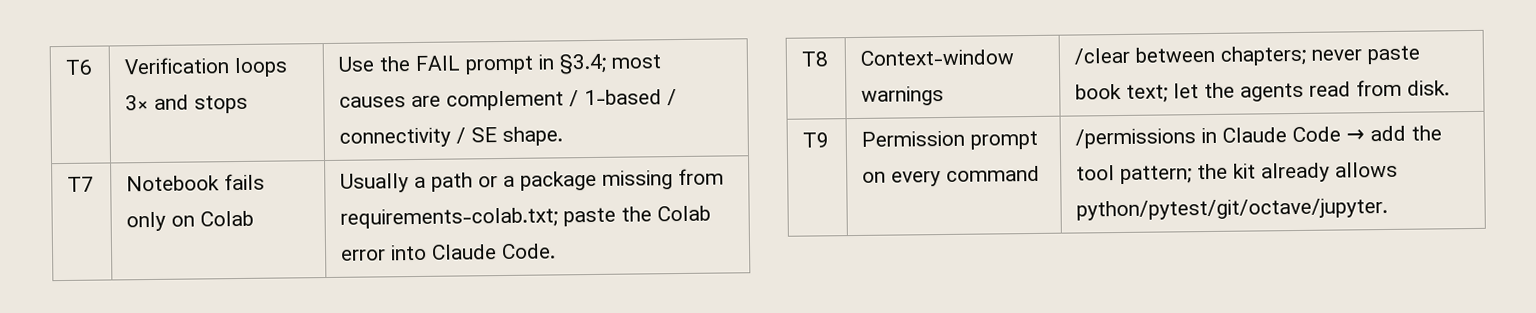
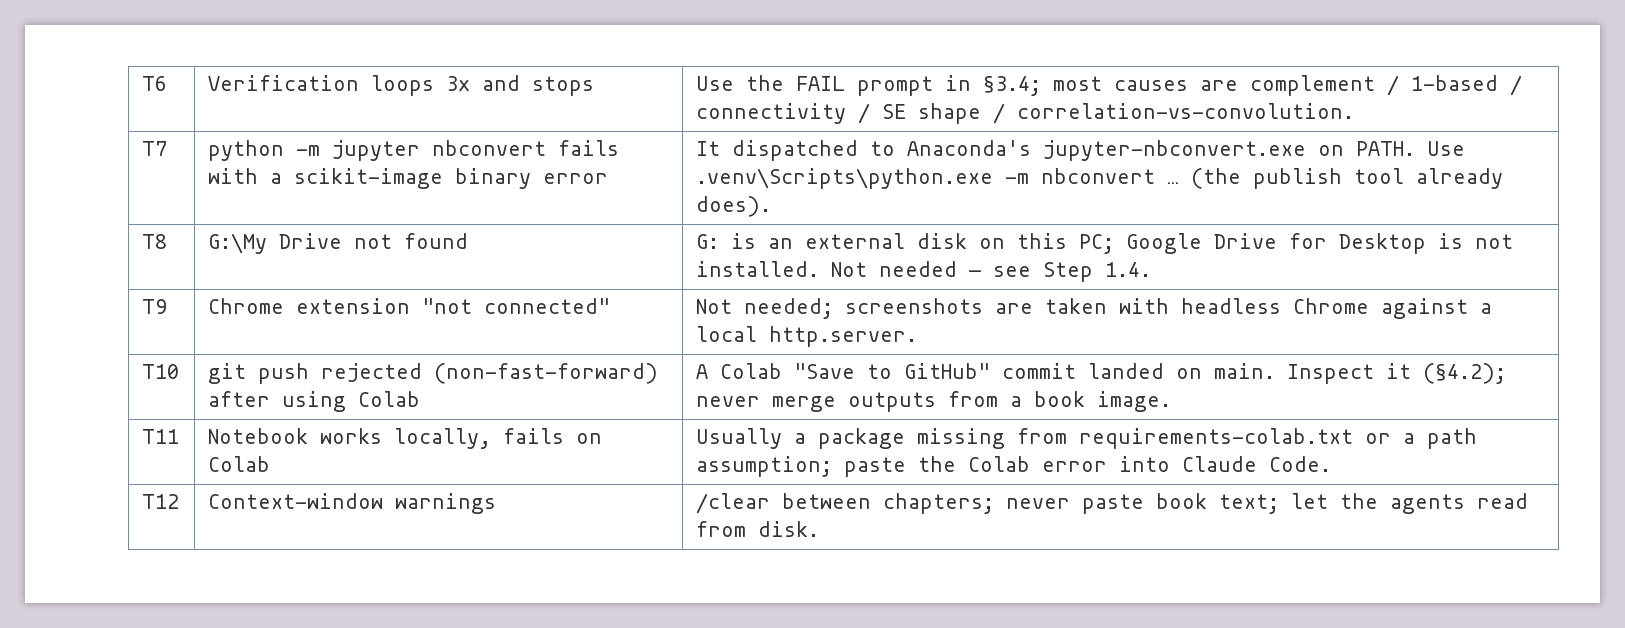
- T6 | Verification loops 3× and stops | Use the FAIL prompt in §3.4; most causes are complement / 1-based / connectivity / SE shape.
- T7 | Notebook fails only on Colab | Usually a path or a package missing from requirements-colab.txt; paste the Colab error into Claude Code.
+ T6 | Verification loops 3× and stops | Use the FAIL prompt in §3.4; most causes are complement / 1-based / connectivity / SE shape / correlation-vs-convolution.
+ T7 | python -m jupyter nbconvert fails with a scikit-image binary error | It dispatched to Anaconda's jupyter-nbconvert.exe on PATH. Use .venv\Scripts\python.exe -m nbconvert … (the publish tool already does).
+ T8 | G:\My Drive not found | G: is an external disk on this PC; Google Drive for Desktop is not installed. Not needed — see Step 1.4.
+ T9 | Chrome extension "not connected" | Not needed; screenshots are taken with headless Chrome against a local http.server.
+ T10 | git push rejected (non-fast-forward) after using Colab | A Colab "Save to GitHub" commit landed on main. Inspect it (§4.2); never merge outputs from a book image.
+ T11 | Notebook works locally, fails on Colab | Usually a package missing from requirements-colab.txt or a path assumption; paste the Colab error into Claude Code.
- T8 | Context-window warnings | /clear between chapters; never paste book text; let the agents read from disk.
+ T12 | Context-window warnings | /clear between chapters; never paste book text; let the agents read from disk.
- T9 | Permission prompt on every command | /permissions in Claude Code → add the tool pattern; the kit already allows python/pytest/git/octave/jupyter.

